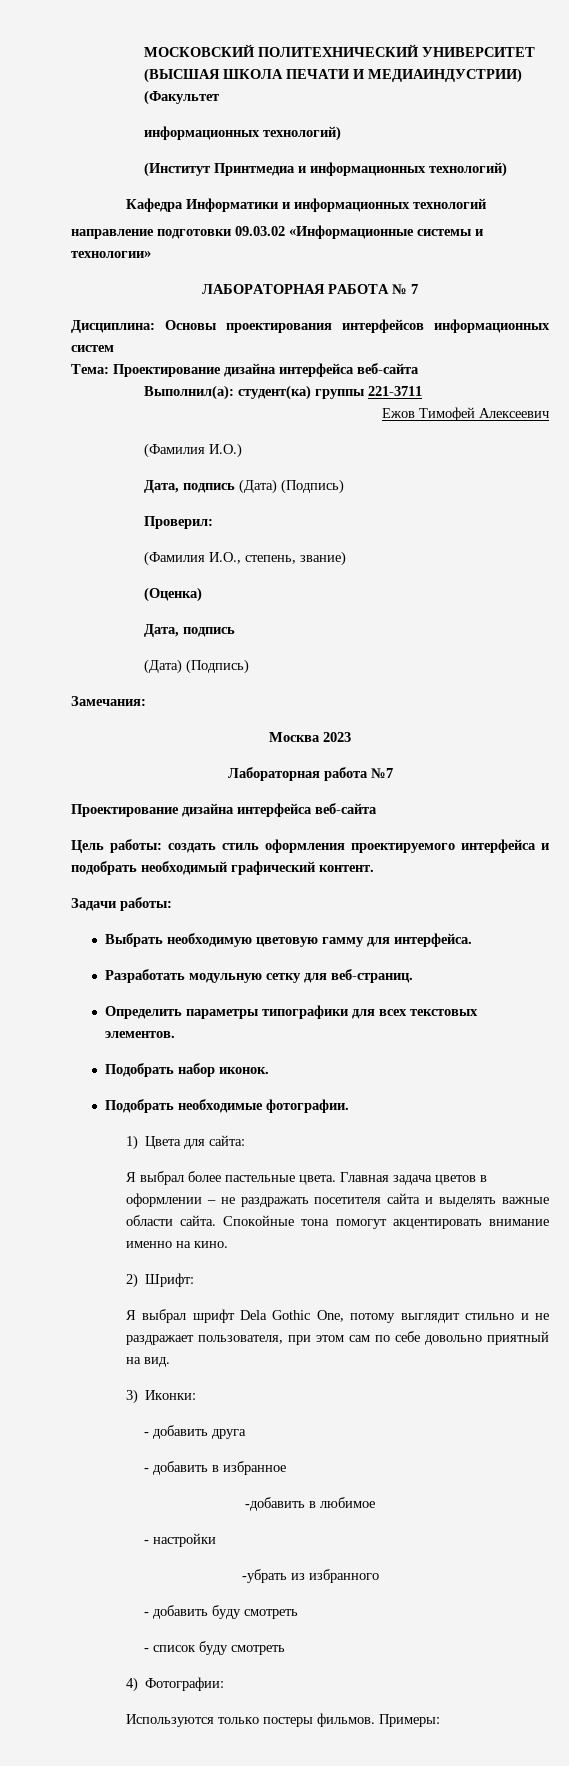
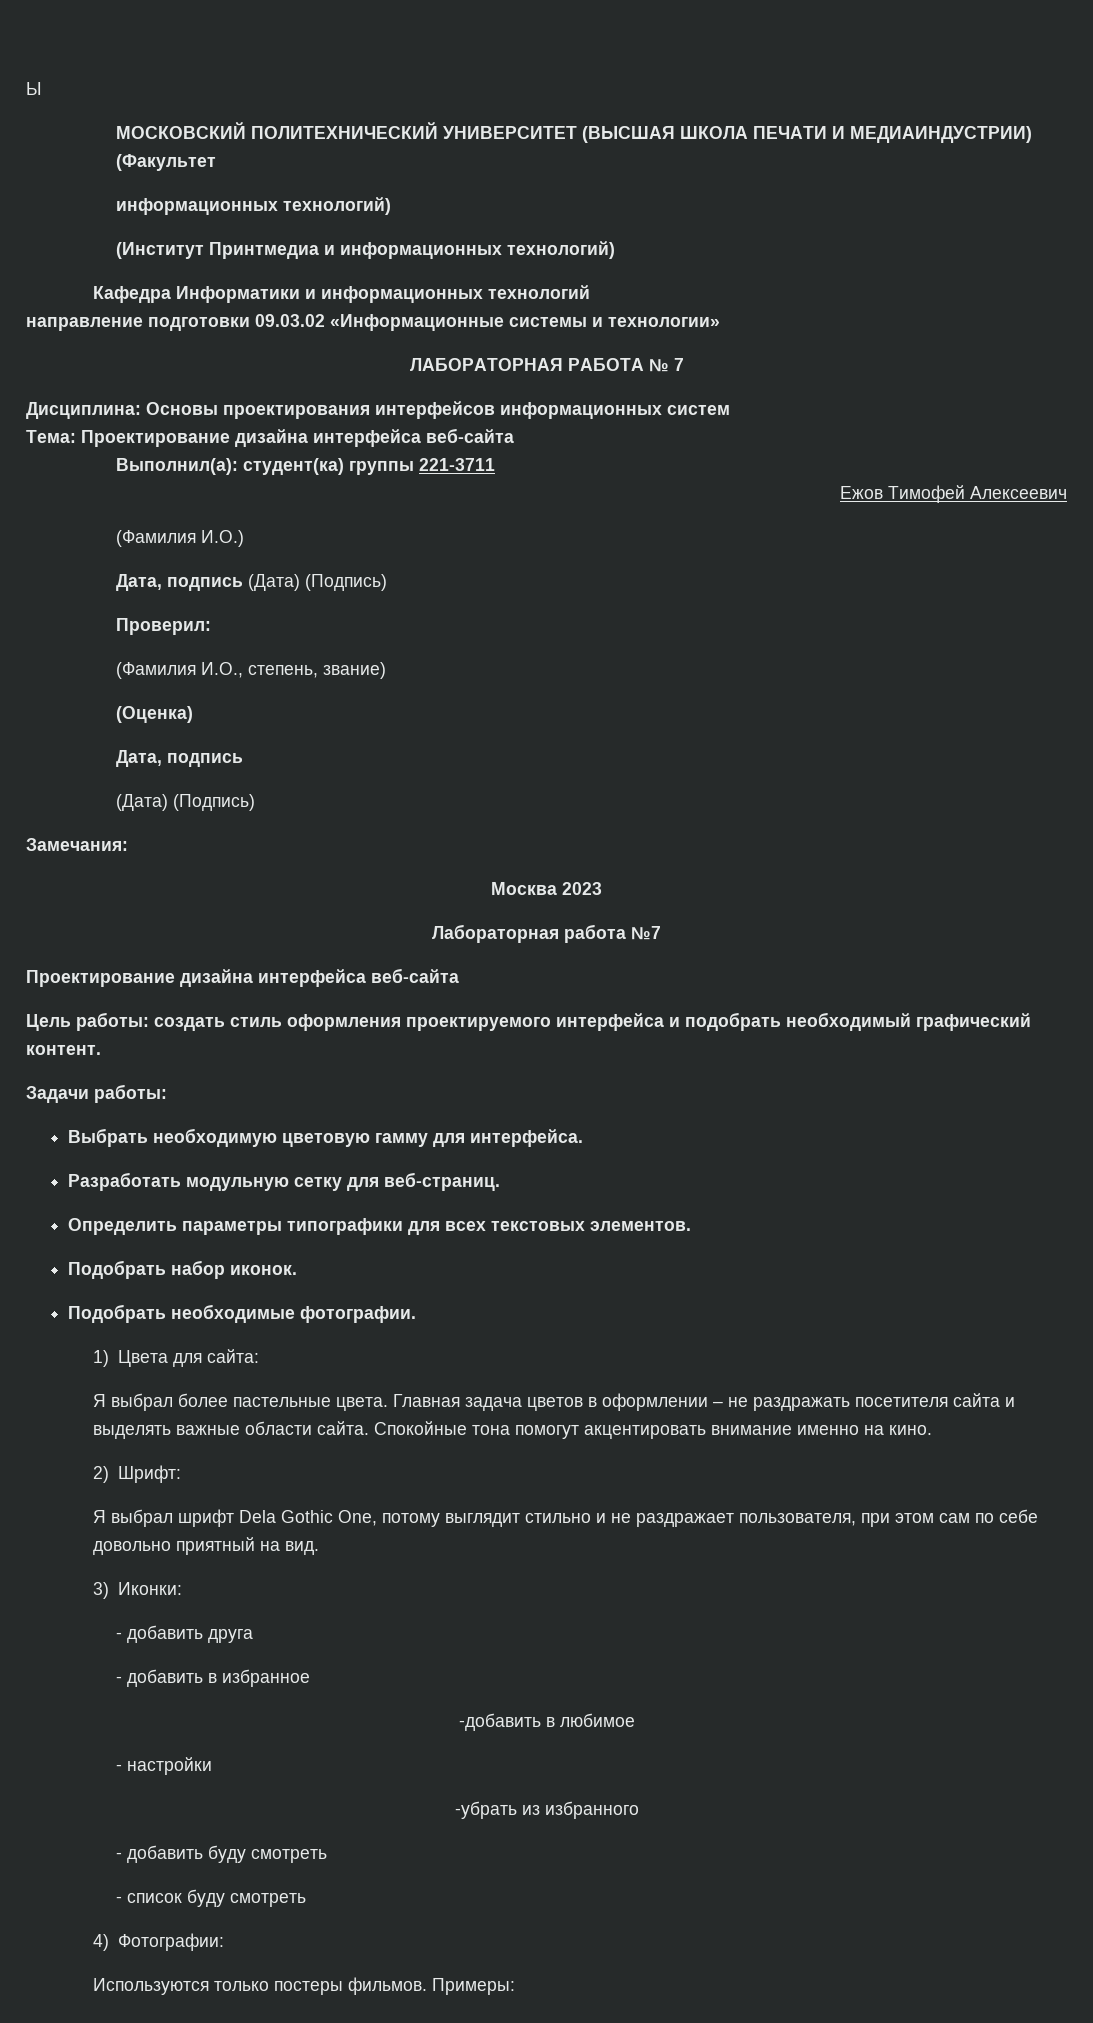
+ Ы

